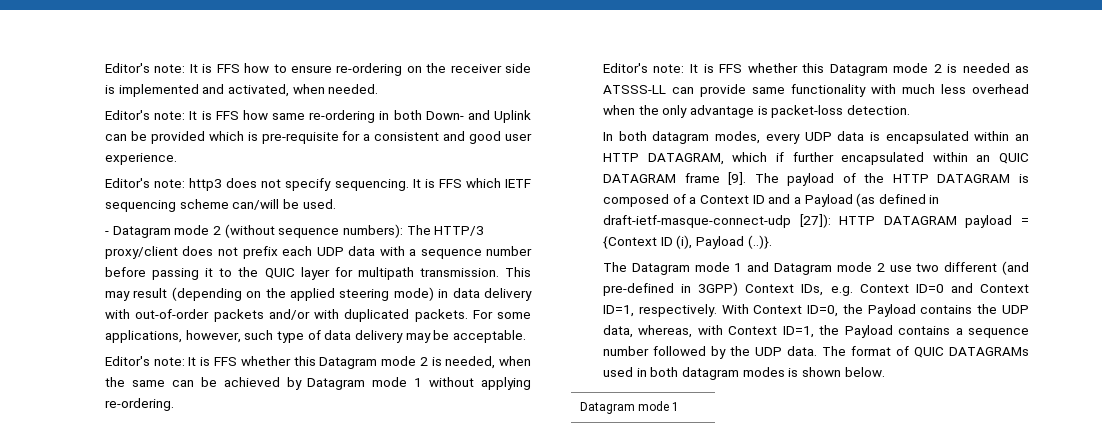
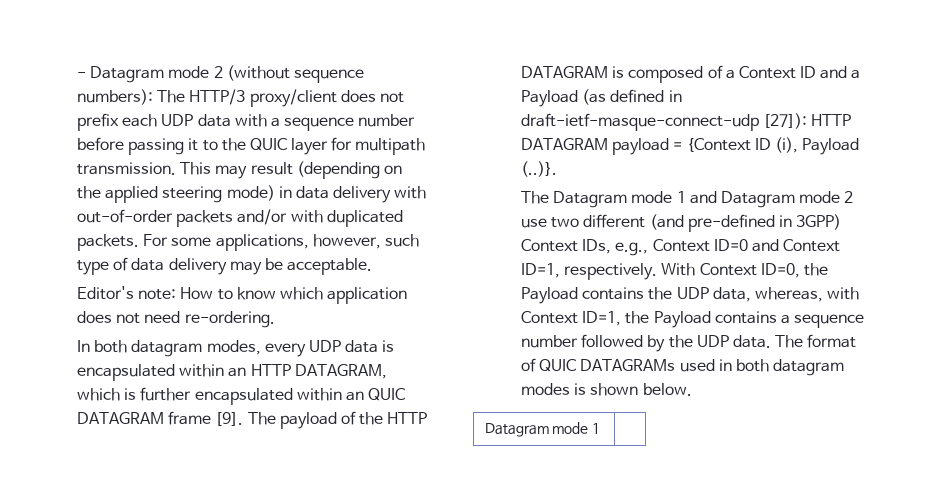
- Editor's note: It is FFS how to ensure re-ordering on the receiver side is implemented and activated, when needed.
- Editor's note: It is FFS how same re-ordering in both Down- and Uplink can be provided which is pre-requisite for a consistent and good user experience.
- Editor's note: http3 does not specify sequencing. It is FFS which IETF sequencing scheme can/will be used.
- Editor's note: It is FFS whether this Datagram mode 2 is needed, when the same can be achieved by Datagram mode 1 without applying re-ordering.
- Editor's note: It is FFS whether this Datagram mode 2 is needed as ATSSS-LL can provide same functionality with much less overhead when the only advantage is packet-loss detection.
+ Editor's note: How to know which application does not need re-ordering.
- In both datagram modes, every UDP data is encapsulated within an HTTP DATAGRAM, which if further encapsulated within an QUIC DATAGRAM frame [9].
+ In both datagram modes, every UDP data is encapsulated within an HTTP DATAGRAM, which is further encapsulated within an QUIC DATAGRAM frame [9].
- The Datagram mode 1 and Datagram mode 2 use two different (and pre-defined in 3GPP) Context IDs, e.g. Context ID=0 and Context ID=1, respectively.
+ The Datagram mode 1 and Datagram mode 2 use two different (and pre-defined in 3GPP) Context IDs, e.g., Context ID=0 and Context ID=1, respectively.

